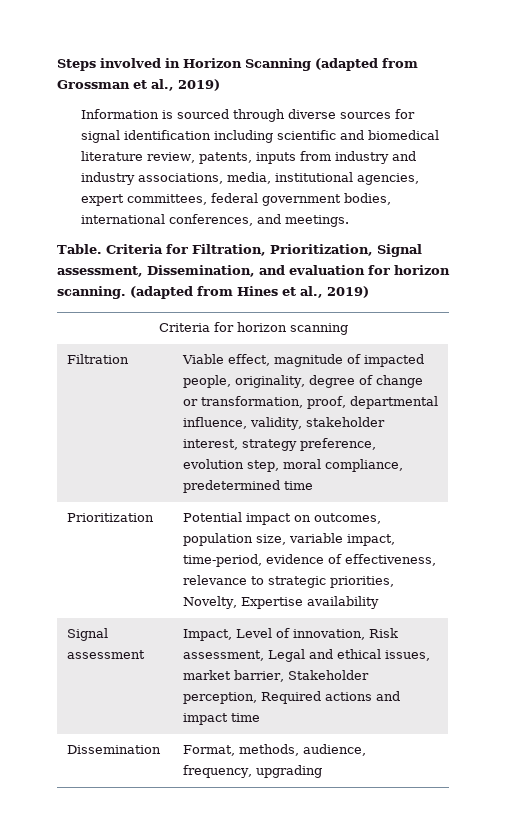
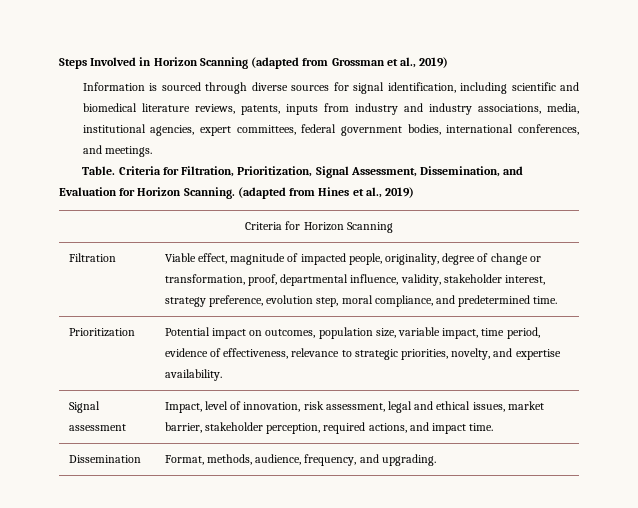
- Steps involved in Horizon Scanning (adapted from Grossman et al., 2019)
+ Steps Involved in Horizon Scanning (adapted from Grossman et al., 2019)
- Information is sourced through diverse sources for signal identification including scientific and biomedical literature review, patents, inputs from industry and industry associations, media, institutional agencies, expert committees, federal government bodies, international conferences, and meetings.
+ Information is sourced through diverse sources for signal identification, including scientific and biomedical literature reviews, patents, inputs from industry and industry associations, media, institutional agencies, expert committees, federal government bodies, international conferences, and meetings.
- Criteria for Filtration, Prioritization, Signal assessment, Dissemination, and evaluation for horizon scanning.
+ Criteria for Filtration, Prioritization, Signal Assessment, Dissemination, and Evaluation for Horizon Scanning.
- Criteria for horizon scanning
+ Criteria for Horizon Scanning
- Filtration | Viable effect, magnitude of impacted people, originality, degree of change or transformation, proof, departmental influence, validity, stakeholder interest, strategy preference, evolution step, moral compliance, predetermined time
+ Filtration | Viable effect, magnitude of impacted people, originality, degree of change or transformation, proof, departmental influence, validity, stakeholder interest, strategy preference, evolution step, moral compliance, and predetermined time.
- Prioritization | Potential impact on outcomes, population size, variable impact, time-period, evidence of effectiveness, relevance to strategic priorities, Novelty, Expertise availability
+ Prioritization | Potential impact on outcomes, population size, variable impact, time period, evidence of effectiveness, relevance to strategic priorities, novelty, and expertise availability.
- Signal assessment | Impact, Level of innovation, Risk assessment, Legal and ethical issues, market barrier, Stakeholder perception, Required actions and impact time
+ Signal assessment | Impact, level of innovation, risk assessment, legal and ethical issues, market barrier, stakeholder perception, required actions, and impact time.
- Dissemination | Format, methods, audience, frequency, upgrading
+ Dissemination | Format, methods, audience, frequency, and upgrading.

